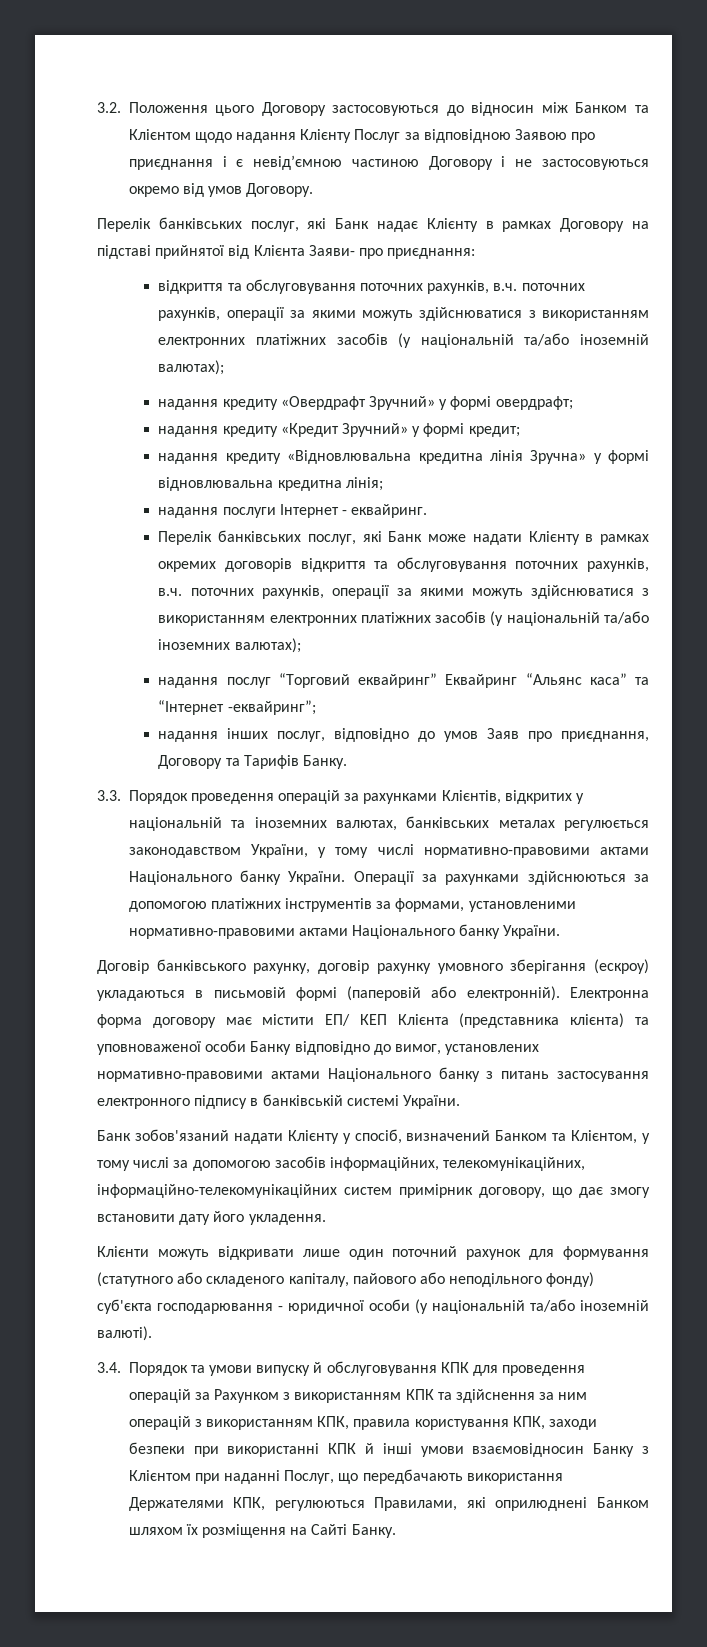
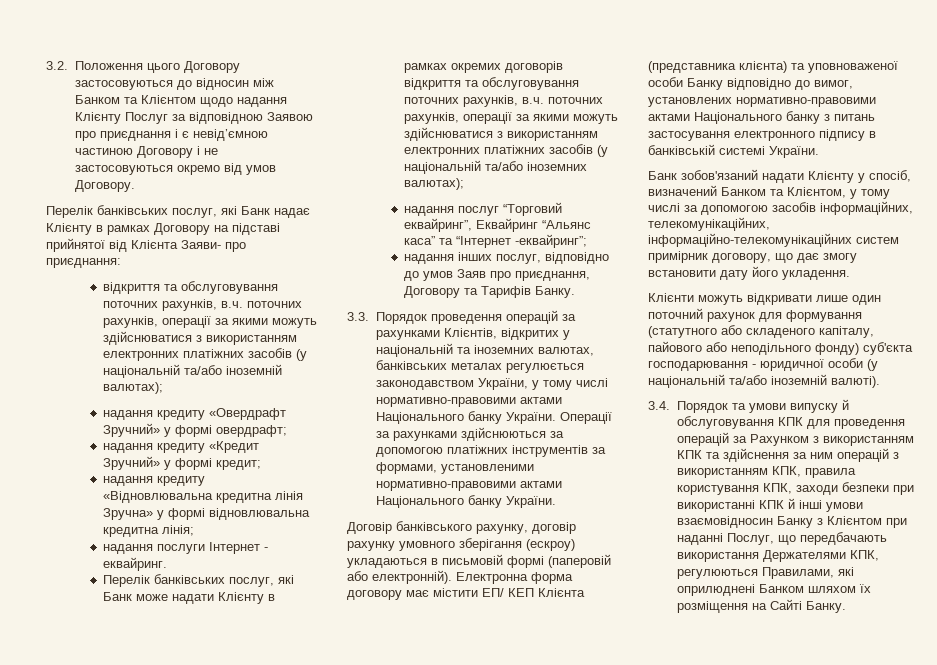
- надання послуг “Торговий еквайринг” Еквайринг “Альянс каса” та “Інтернет -еквайринг”;
+ надання послуг “Торговий еквайринг”, Еквайринг “Альянс каса” та “Інтернет -еквайринг”;

